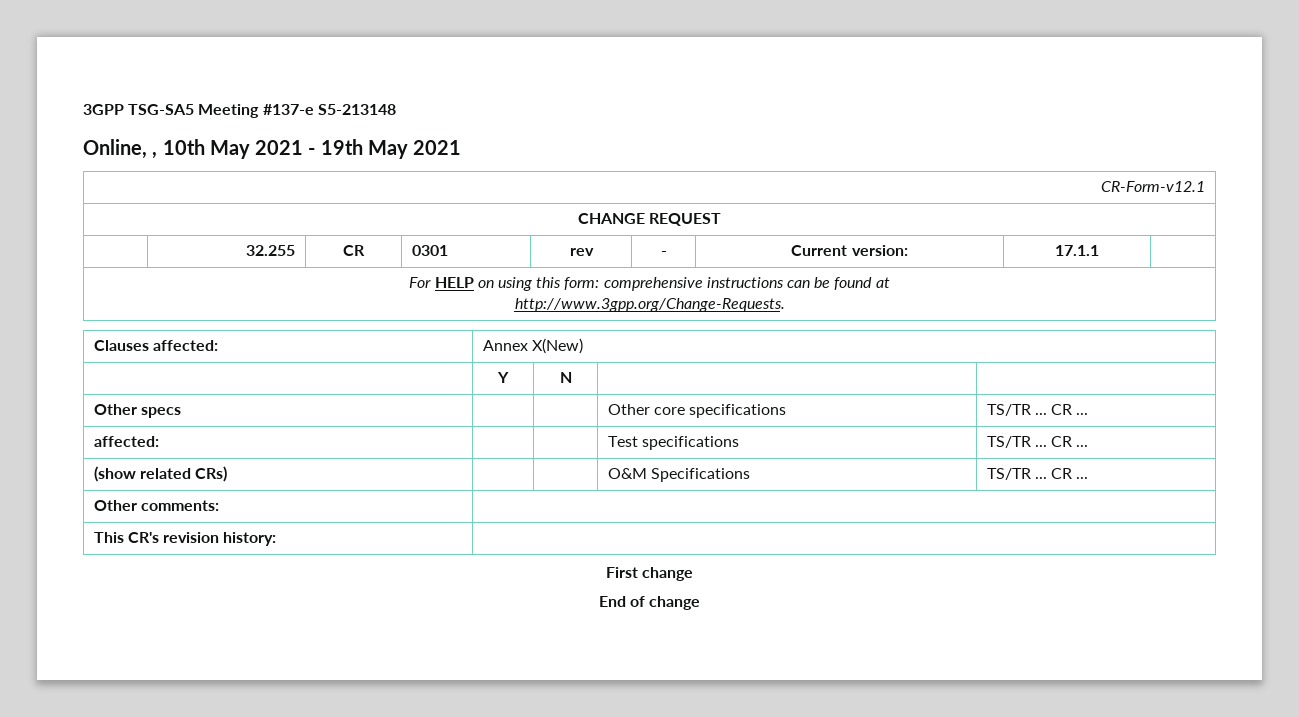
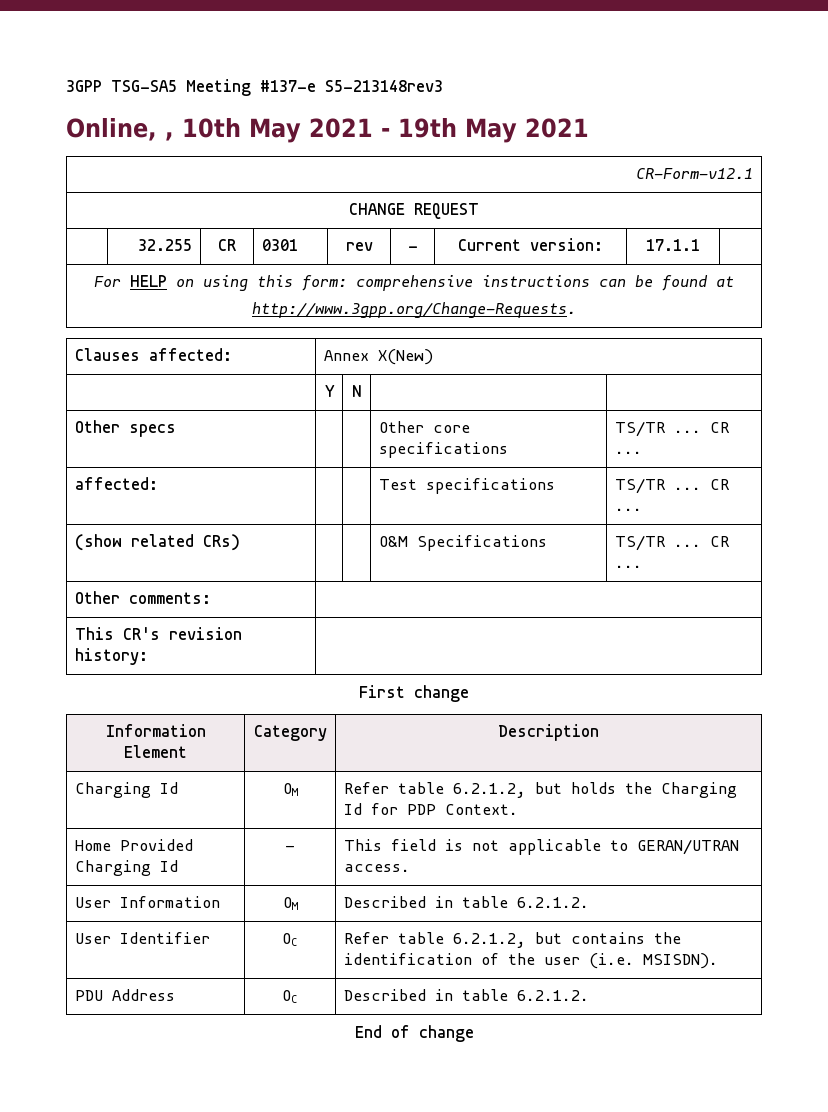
- 3GPP TSG-SA5 Meeting #137-e S5-213148
+ 3GPP TSG-SA5 Meeting #137-e S5-213148rev3
+ Information Element | Category | Description
+ Charging Id | OM | Refer table 6.2.1.2, but holds the Charging Id for PDP Context.
+ Home Provided Charging Id | - | This field is not applicable to GERAN/UTRAN access.
+ User Information | OM | Described in table 6.2.1.2.
+ User Identifier | OC | Refer table 6.2.1.2, but contains the identification of the user (i.e. MSISDN).
+ PDU Address | OC | Described in table 6.2.1.2.

